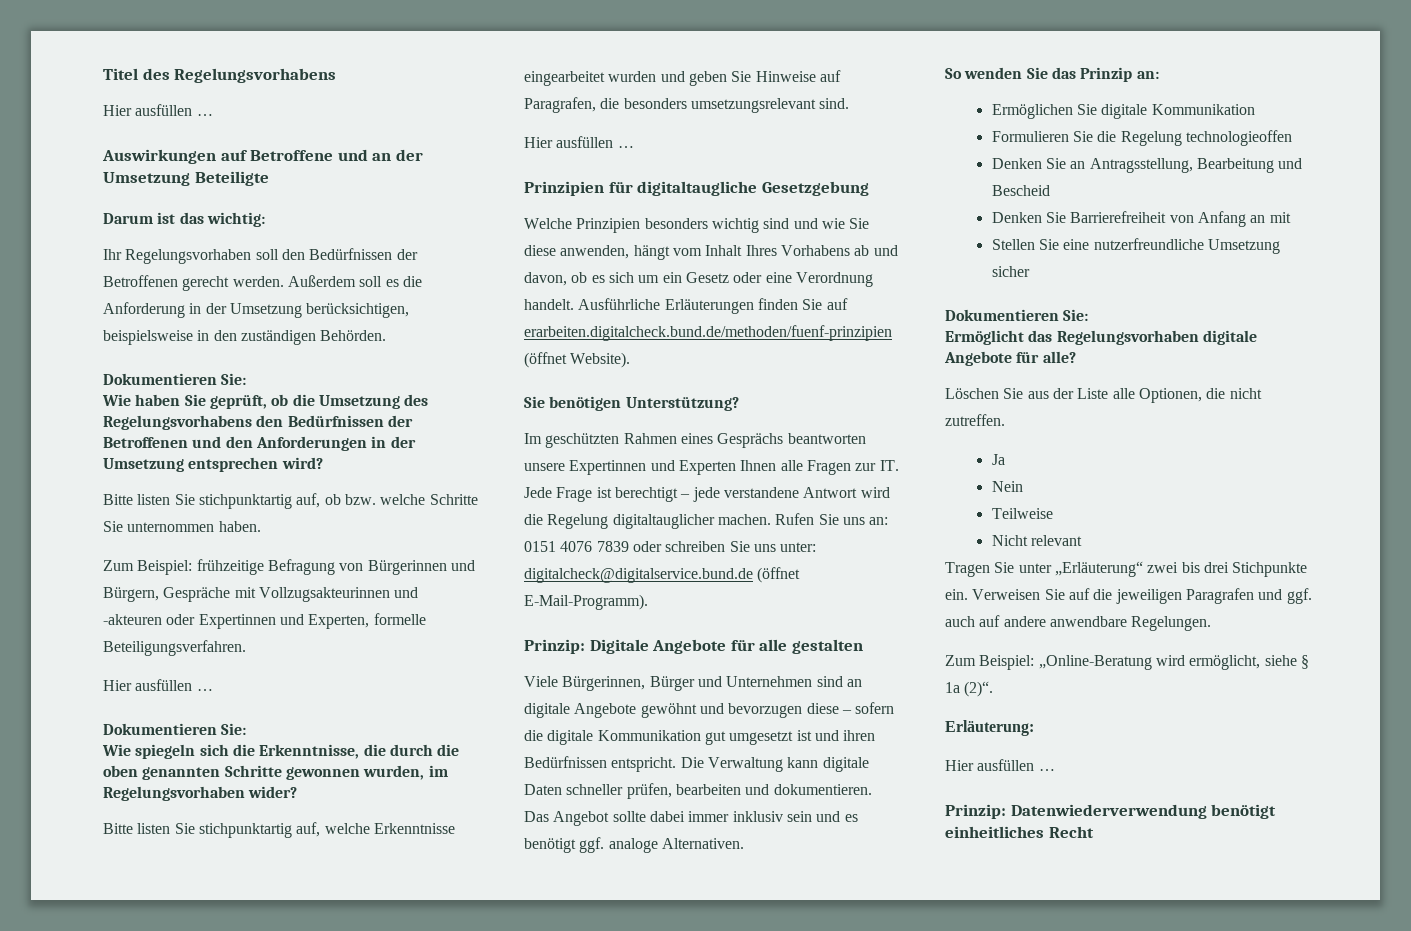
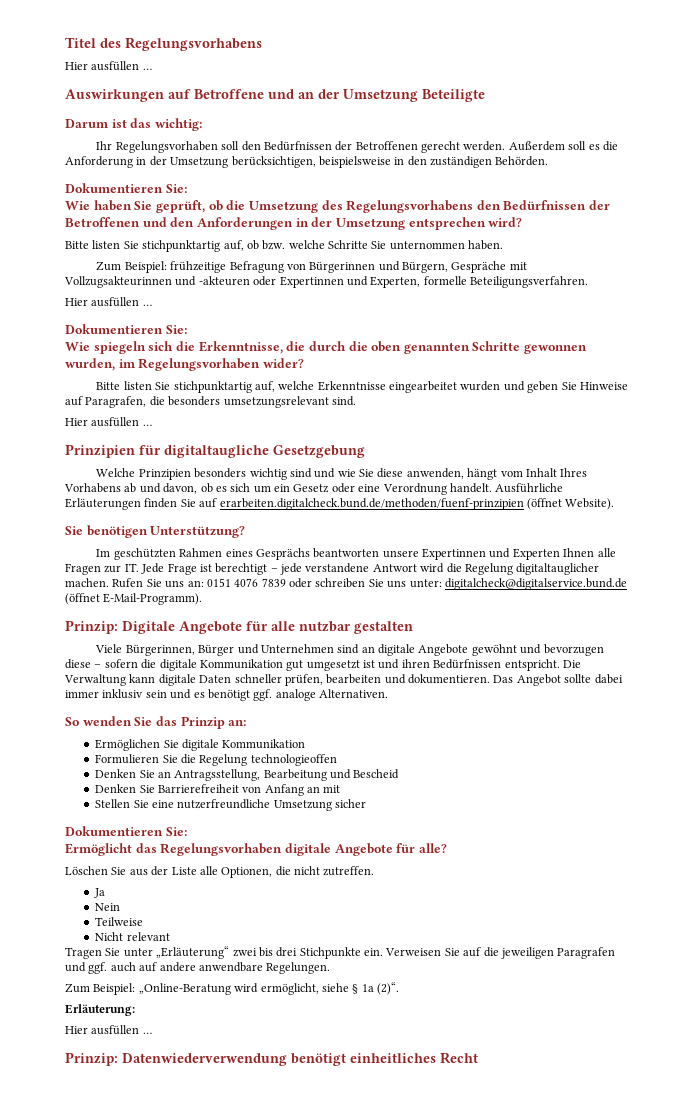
- Prinzip: Digitale Angebote für alle gestalten
+ Prinzip: Digitale Angebote für alle nutzbar gestalten

